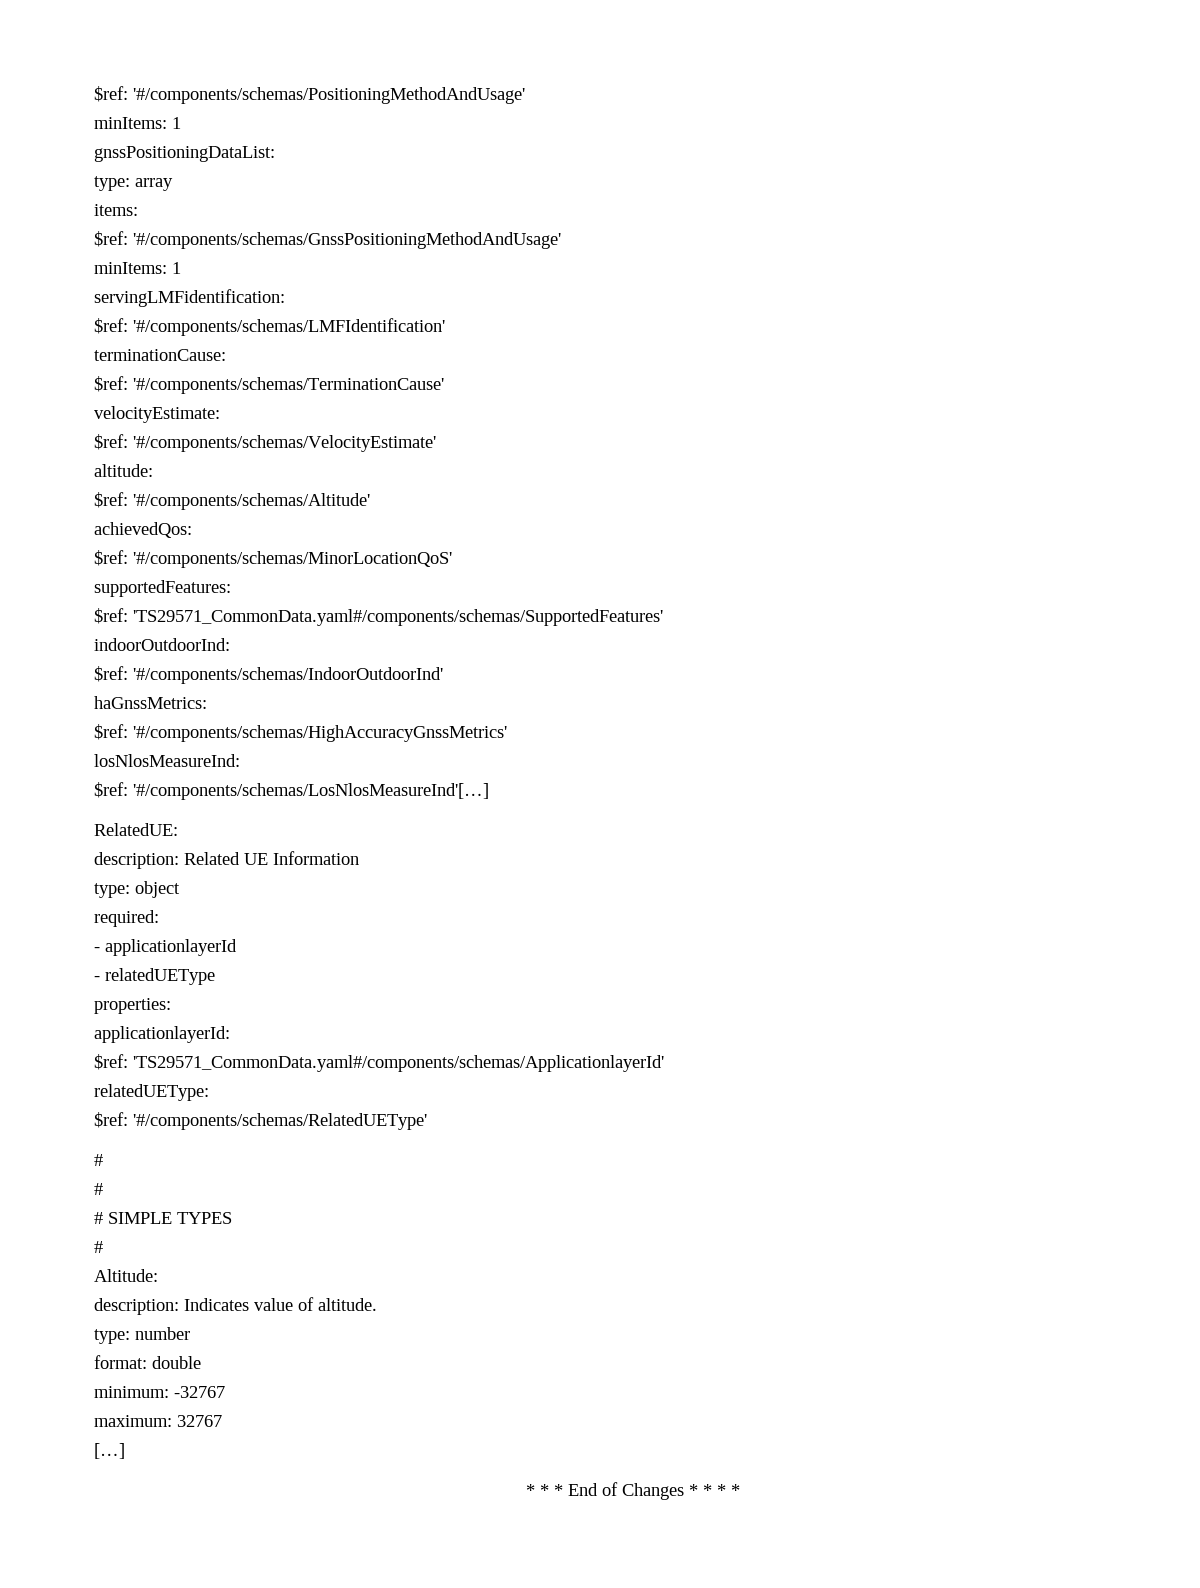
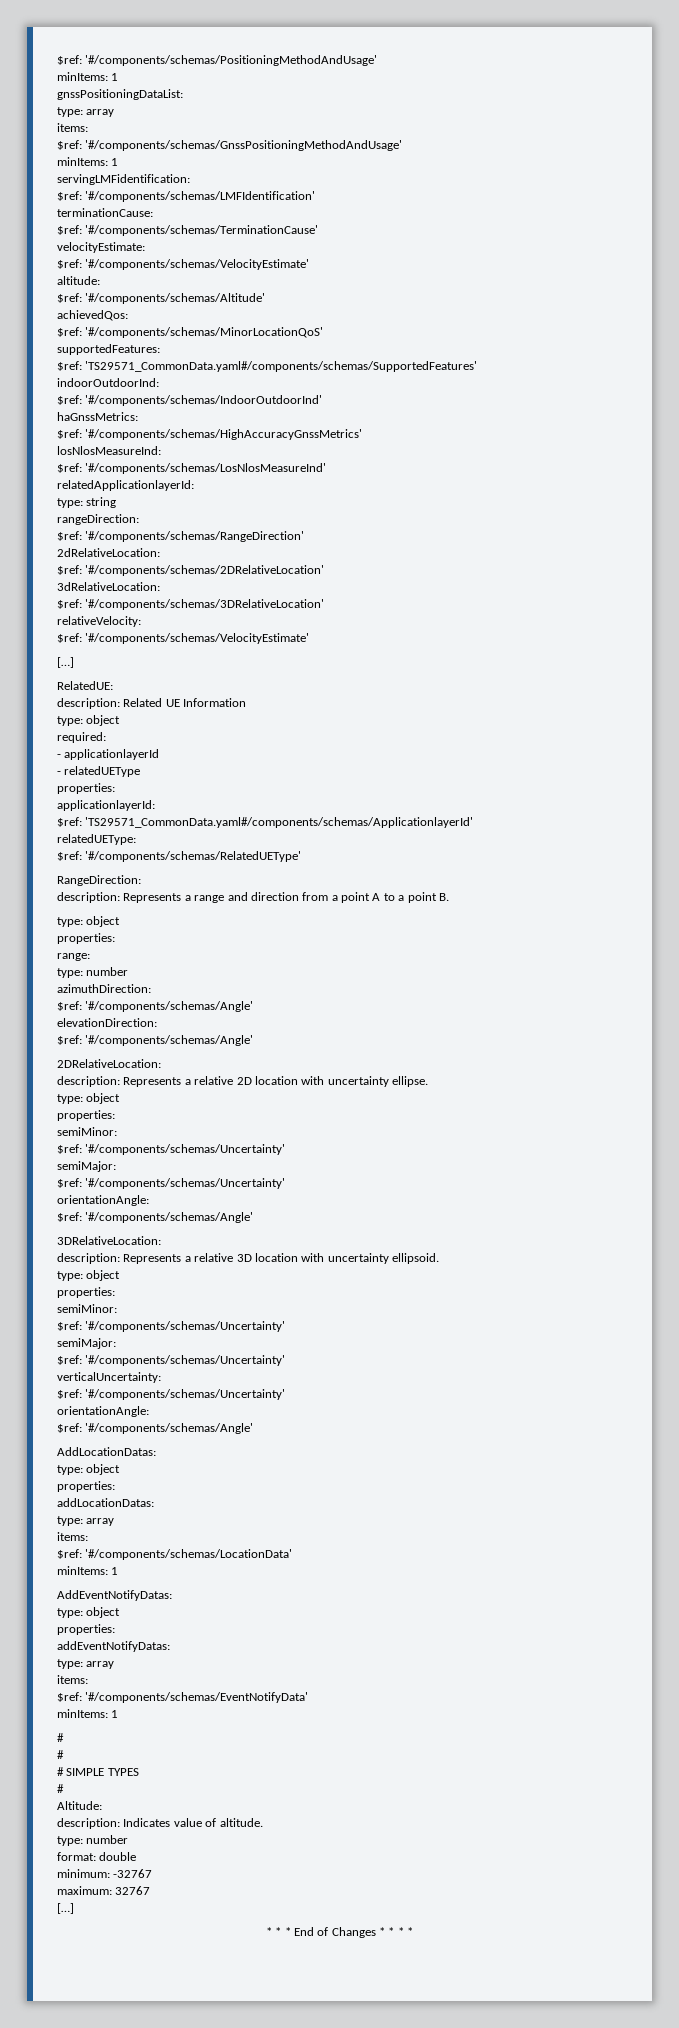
- $ref: '#/components/schemas/LosNlosMeasureInd'[…]
+ $ref: '#/components/schemas/LosNlosMeasureInd'
+ relatedApplicationlayerId:
+ type: string
+ rangeDirection:
+ $ref: '#/components/schemas/RangeDirection'
+ 2dRelativeLocation:
+ $ref: '#/components/schemas/2DRelativeLocation'
+ 3dRelativeLocation:
+ $ref: '#/components/schemas/3DRelativeLocation'
+ relativeVelocity:
+ $ref: '#/components/schemas/VelocityEstimate'
+ […]
+ RangeDirection:
+ description: Represents a range and direction from a point A to a point B.
+ type: object
+ properties:
+ range:
+ type: number
+ azimuthDirection:
+ $ref: '#/components/schemas/Angle'
+ elevationDirection:
+ $ref: '#/components/schemas/Angle'
+ 2DRelativeLocation:
+ description: Represents a relative 2D location with uncertainty ellipse.
+ type: object
+ properties:
+ semiMinor:
+ $ref: '#/components/schemas/Uncertainty'
+ semiMajor:
+ $ref: '#/components/schemas/Uncertainty'
+ orientationAngle:
+ $ref: '#/components/schemas/Angle'
+ 3DRelativeLocation:
+ description: Represents a relative 3D location with uncertainty ellipsoid.
+ type: object
+ properties:
+ semiMinor:
+ $ref: '#/components/schemas/Uncertainty'
+ semiMajor:
+ $ref: '#/components/schemas/Uncertainty'
+ verticalUncertainty:
+ $ref: '#/components/schemas/Uncertainty'
+ orientationAngle:
+ $ref: '#/components/schemas/Angle'
+ AddLocationDatas:
+ type: object
+ properties:
+ addLocationDatas:
+ type: array
+ items:
+ $ref: '#/components/schemas/LocationData'
+ minItems: 1
+ AddEventNotifyDatas:
+ type: object
+ properties:
+ addEventNotifyDatas:
+ type: array
+ items:
+ $ref: '#/components/schemas/EventNotifyData'
+ minItems: 1

